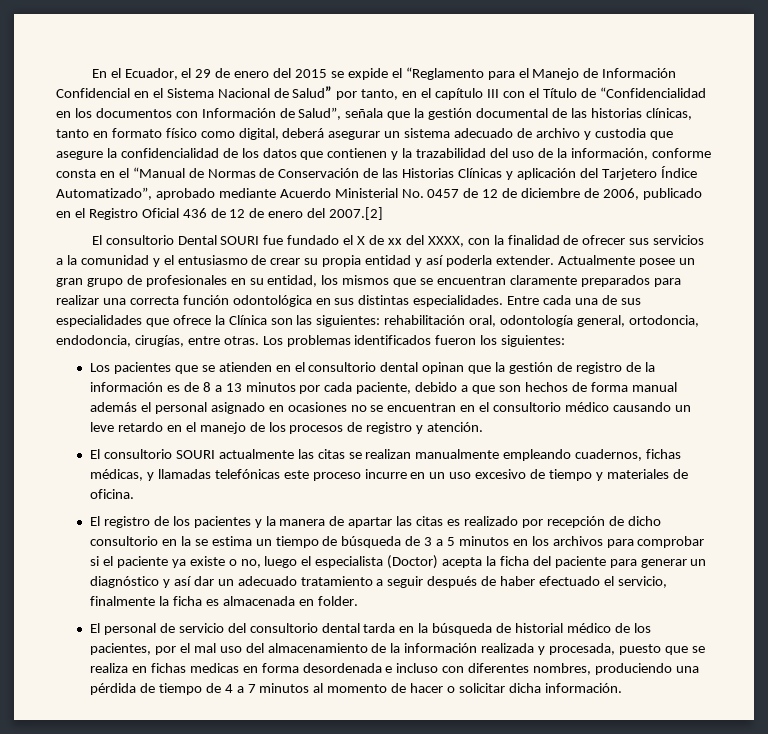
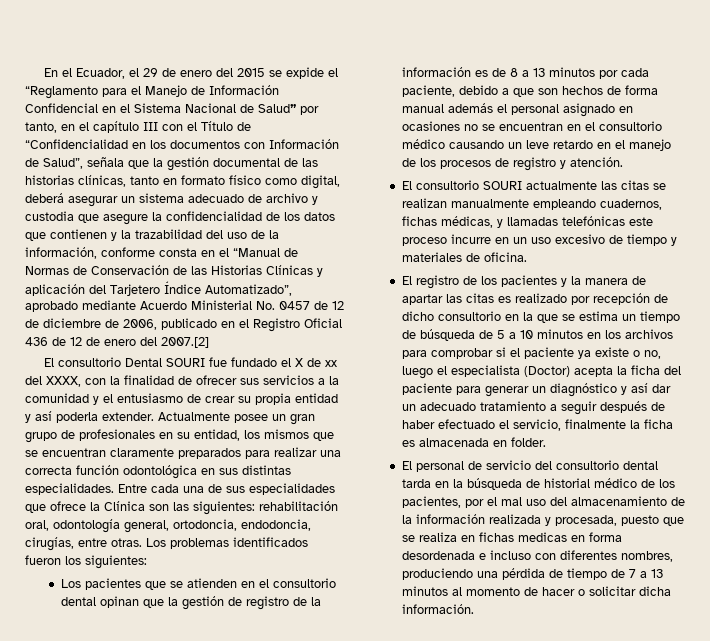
- El registro de los pacientes y la manera de apartar las citas es realizado por recepción de dicho consultorio en la se estima un tiempo de búsqueda de 3 a 5 minutos en los archivos para comprobar si el paciente ya existe o no, luego el especialista (Doctor) acepta la ficha del paciente para generar un diagnóstico y así dar un adecuado tratamiento a seguir después de haber efectuado el servicio, finalmente la ficha es almacenada en folder.
+ El registro de los pacientes y la manera de apartar las citas es realizado por recepción de dicho consultorio en la que se estima un tiempo de búsqueda de 5 a 10 minutos en los archivos para comprobar si el paciente ya existe o no, luego el especialista (Doctor) acepta la ficha del paciente para generar un diagnóstico y así dar un adecuado tratamiento a seguir después de haber efectuado el servicio, finalmente la ficha es almacenada en folder.
- El personal de servicio del consultorio dental tarda en la búsqueda de historial médico de los pacientes, por el mal uso del almacenamiento de la información realizada y procesada, puesto que se realiza en fichas medicas en forma desordenada e incluso con diferentes nombres, produciendo una pérdida de tiempo de 4 a 7 minutos al momento de hacer o solicitar dicha información.
+ El personal de servicio del consultorio dental tarda en la búsqueda de historial médico de los pacientes, por el mal uso del almacenamiento de la información realizada y procesada, puesto que se realiza en fichas medicas en forma desordenada e incluso con diferentes nombres, produciendo una pérdida de tiempo de 7 a 13 minutos al momento de hacer o solicitar dicha información.

